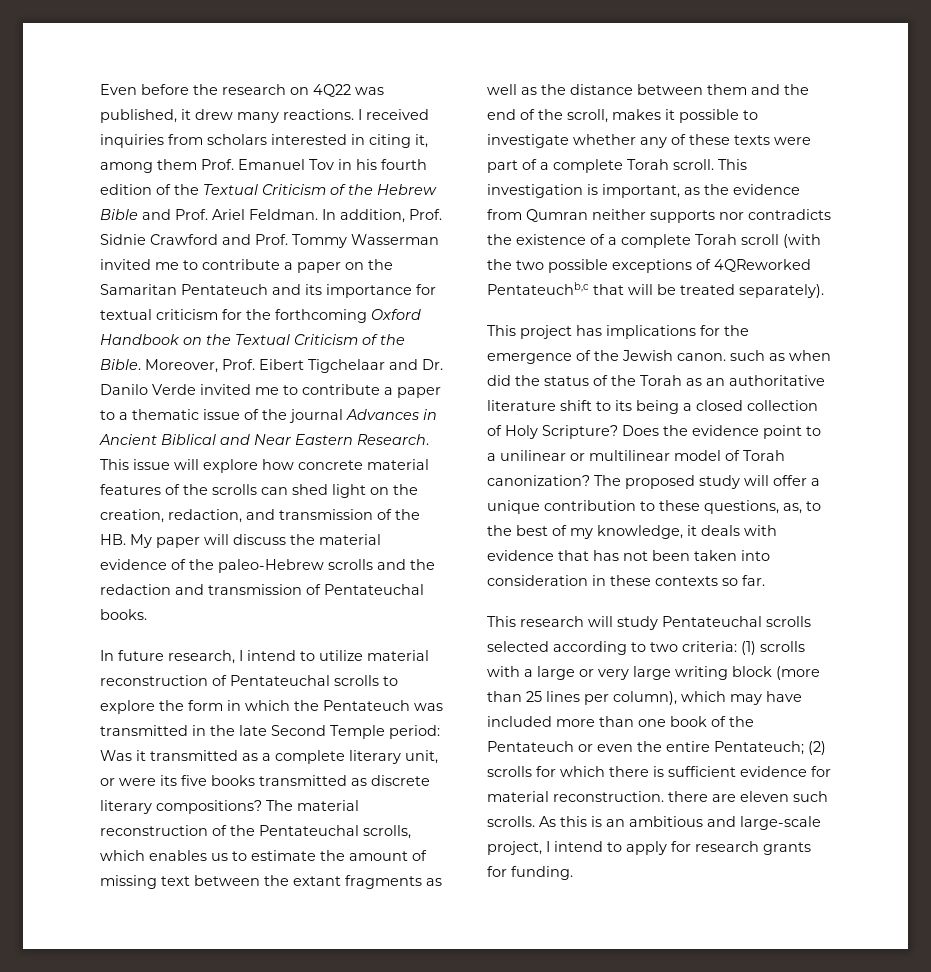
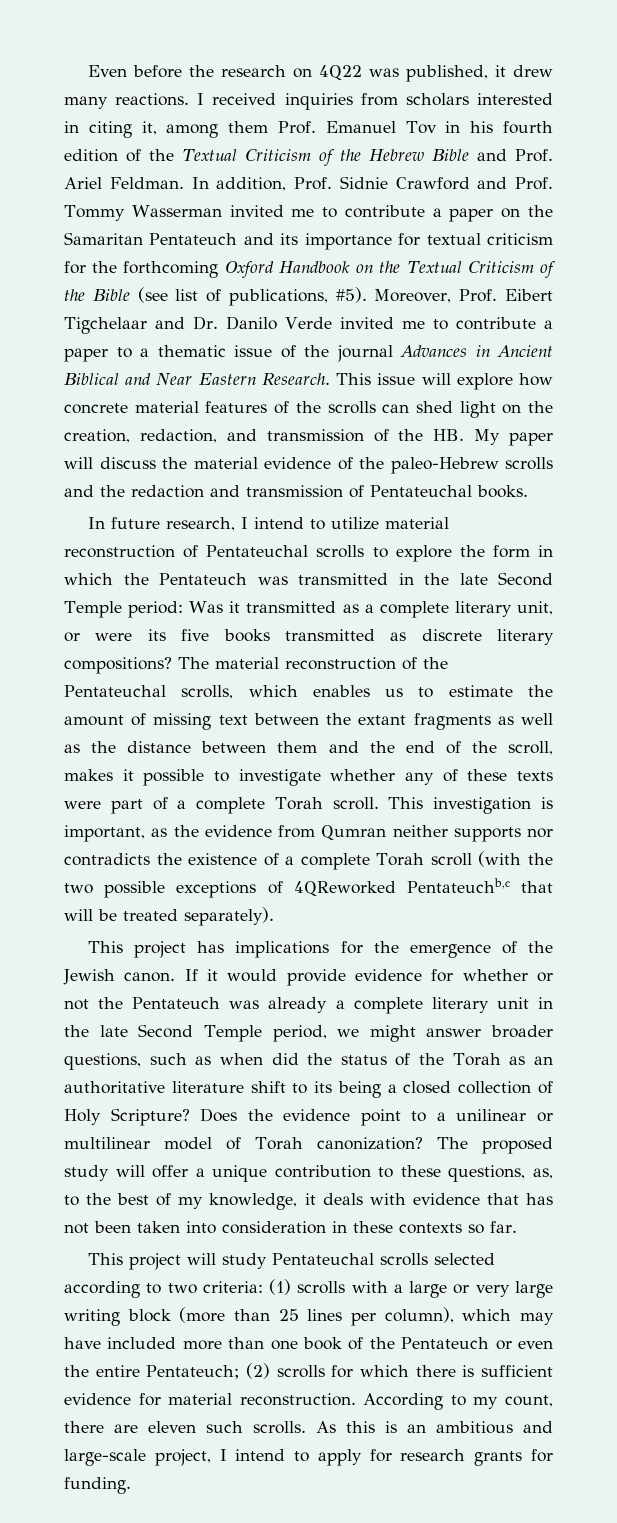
- In addition, Prof. Sidnie Crawford and Prof. Tommy Wasserman invited me to contribute a paper on the Samaritan Pentateuch and its importance for textual criticism for the forthcoming Oxford Handbook on the Textual Criticism of the Bible.
+ In addition, Prof. Sidnie Crawford and Prof. Tommy Wasserman invited me to contribute a paper on the Samaritan Pentateuch and its importance for textual criticism for the forthcoming Oxford Handbook on the Textual Criticism of the Bible (see list of publications, #5).
- This project has implications for the emergence of the Jewish canon. such as when did the status of the Torah as an authoritative literature shift to its being a closed collection of Holy Scripture?
+ This project has implications for the emergence of the Jewish canon. If it would provide evidence for whether or not the Pentateuch was already a complete literary unit in the late Second Temple period, we might answer broader questions, such as when did the status of the Torah as an authoritative literature shift to its being a closed collection of Holy Scripture?
- This research will study Pentateuchal scrolls selected according to two criteria: (1) scrolls with a large or very large writing block (more than 25 lines per column), which may have included more than one book of the Pentateuch or even the entire Pentateuch; (2) scrolls for which there is sufficient evidence for material reconstruction. there are eleven such scrolls.
+ This project will study Pentateuchal scrolls selected according to two criteria: (1) scrolls with a large or very large writing block (more than 25 lines per column), which may have included more than one book of the Pentateuch or even the entire Pentateuch; (2) scrolls for which there is sufficient evidence for material reconstruction. According to my count, there are eleven such scrolls.

